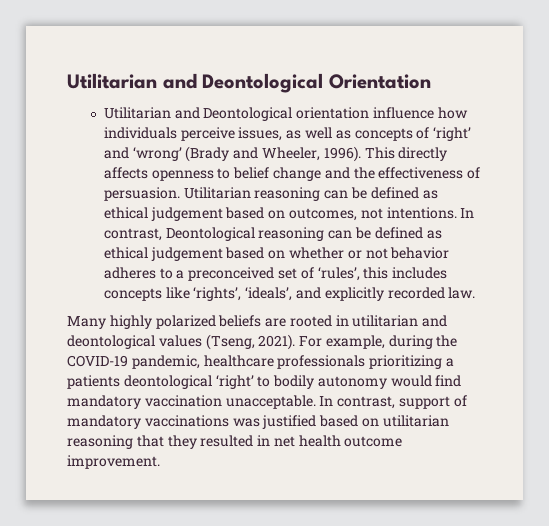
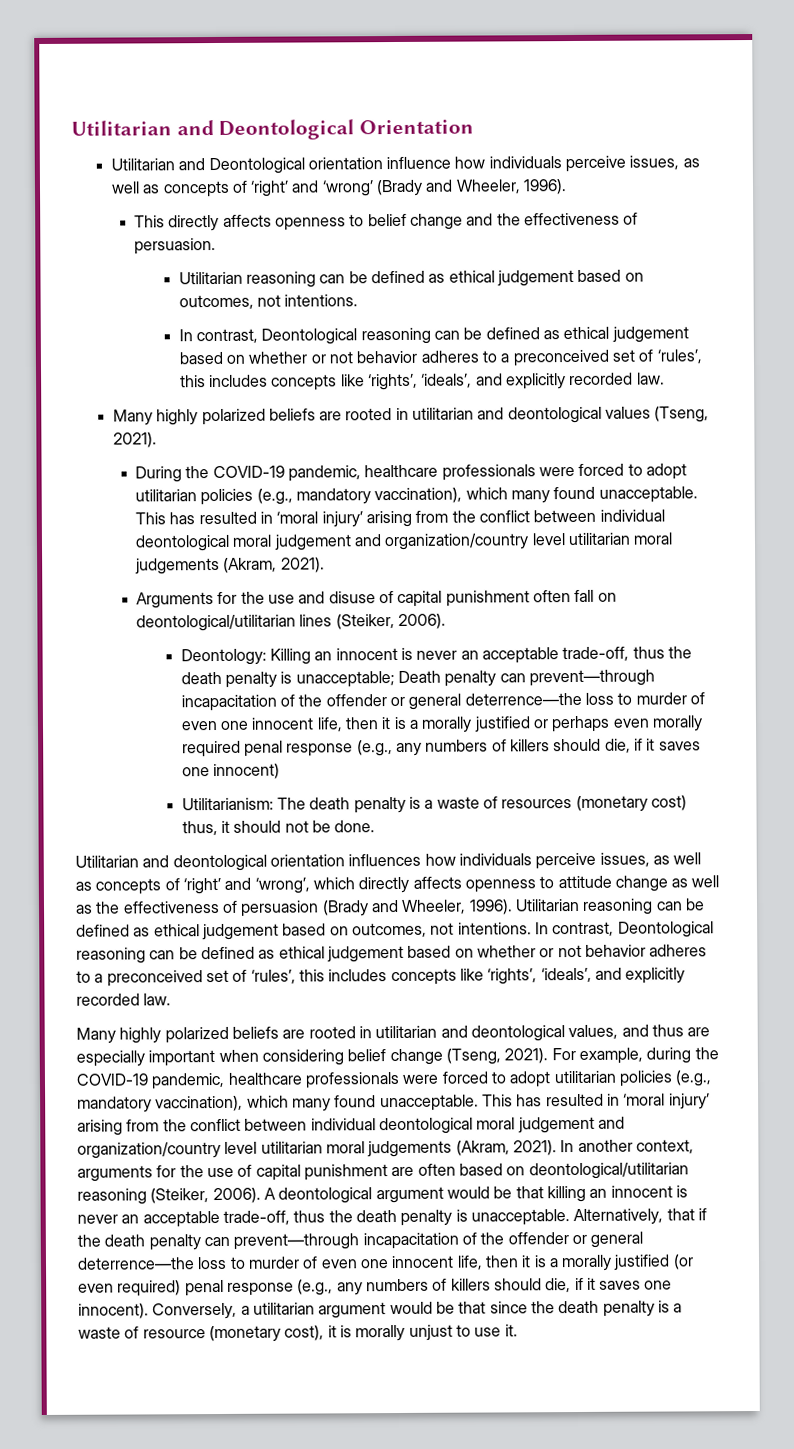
- Utilitarian and Deontological orientation influence how individuals perceive issues, as well as concepts of ‘right’ and ‘wrong’ (Brady and Wheeler, 1996). This directly affects openness to belief change and the effectiveness of persuasion.
+ Utilitarian and Deontological orientation influence how individuals perceive issues, as well as concepts of ‘right’ and ‘wrong’ (Brady and Wheeler, 1996).
+ This directly affects openness to belief change and the effectiveness of persuasion.
+ Utilitarian reasoning can be defined as ethical judgement based on outcomes, not intentions.
+ In contrast, Deontological reasoning can be defined as ethical judgement based on whether or not behavior adheres to a preconceived set of ‘rules’, this includes concepts like ‘rights’, ‘ideals’, and explicitly recorded law.
+ Many highly polarized beliefs are rooted in utilitarian and deontological values (Tseng, 2021).
+ During the COVID-19 pandemic, healthcare professionals were forced to adopt utilitarian policies (e.g., mandatory vaccination), which many found unacceptable. This has resulted in ‘moral injury’ arising from the conflict between individual deontological moral judgement and organization/country level utilitarian moral judgements (Akram, 2021).
+ Arguments for the use and disuse of capital punishment often fall on deontological/utilitarian lines (Steiker, 2006).
+ Deontology: Killing an innocent is never an acceptable trade-off, thus the death penalty is unacceptable; Death penalty can prevent—through incapacitation of the offender or general deterrence—the loss to murder of even one innocent life, then it is a morally justified or perhaps even morally required penal response (e.g., any numbers of killers should die, if it saves one innocent)
+ Utilitarianism: The death penalty is a waste of resources (monetary cost) thus, it should not be done.
+ Utilitarian and deontological orientation influences how individuals perceive issues, as well as concepts of ‘right’ and ‘wrong’, which directly affects openness to attitude change as well as the effectiveness of persuasion (Brady and Wheeler, 1996).
- Many highly polarized beliefs are rooted in utilitarian and deontological values (Tseng, 2021).
+ Many highly polarized beliefs are rooted in utilitarian and deontological values, and thus are especially important when considering belief change (Tseng, 2021).
- For example, during the COVID-19 pandemic, healthcare professionals prioritizing a patients deontological ‘right’ to bodily autonomy would find mandatory vaccination unacceptable. In contrast, support of mandatory vaccinations was justified based on utilitarian reasoning that they resulted in net health outcome improvement.
+ For example, during the COVID-19 pandemic, healthcare professionals were forced to adopt utilitarian policies (e.g., mandatory vaccination), which many found unacceptable. This has resulted in ‘moral injury’ arising from the conflict between individual deontological moral judgement and organization/country level utilitarian moral judgements (Akram, 2021). In another context, arguments for the use of capital punishment are often based on deontological/utilitarian reasoning (Steiker, 2006). A deontological argument would be that killing an innocent is never an acceptable trade-off, thus the death penalty is unacceptable. Alternatively, that if the death penalty can prevent—through incapacitation of the offender or general deterrence—the loss to murder of even one innocent life, then it is a morally justified (or even required) penal response (e.g., any numbers of killers should die, if it saves one innocent). Conversely, a utilitarian argument would be that since the death penalty is a waste of resource (monetary cost), it is morally unjust to use it.

